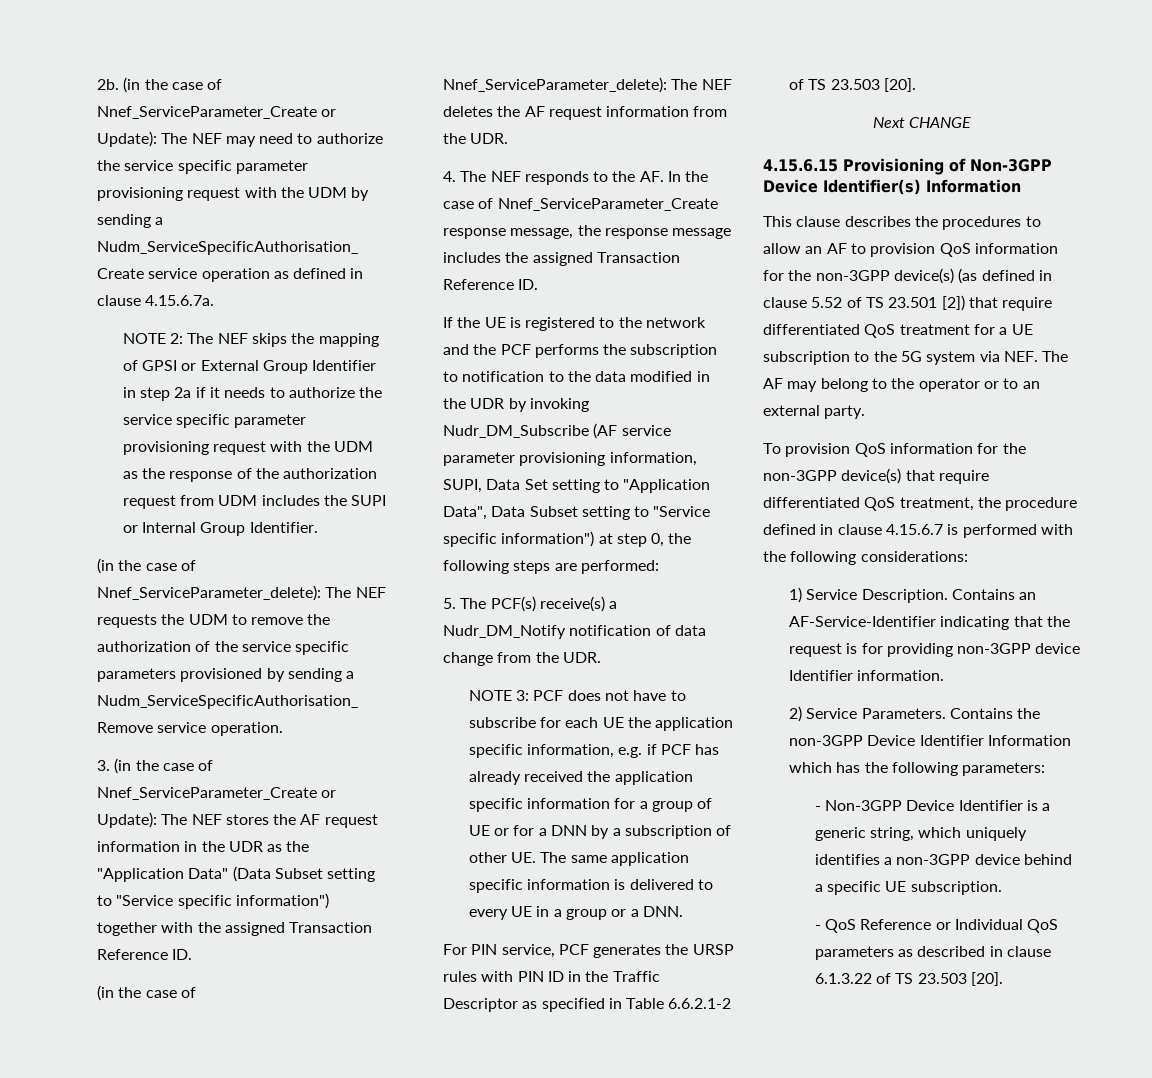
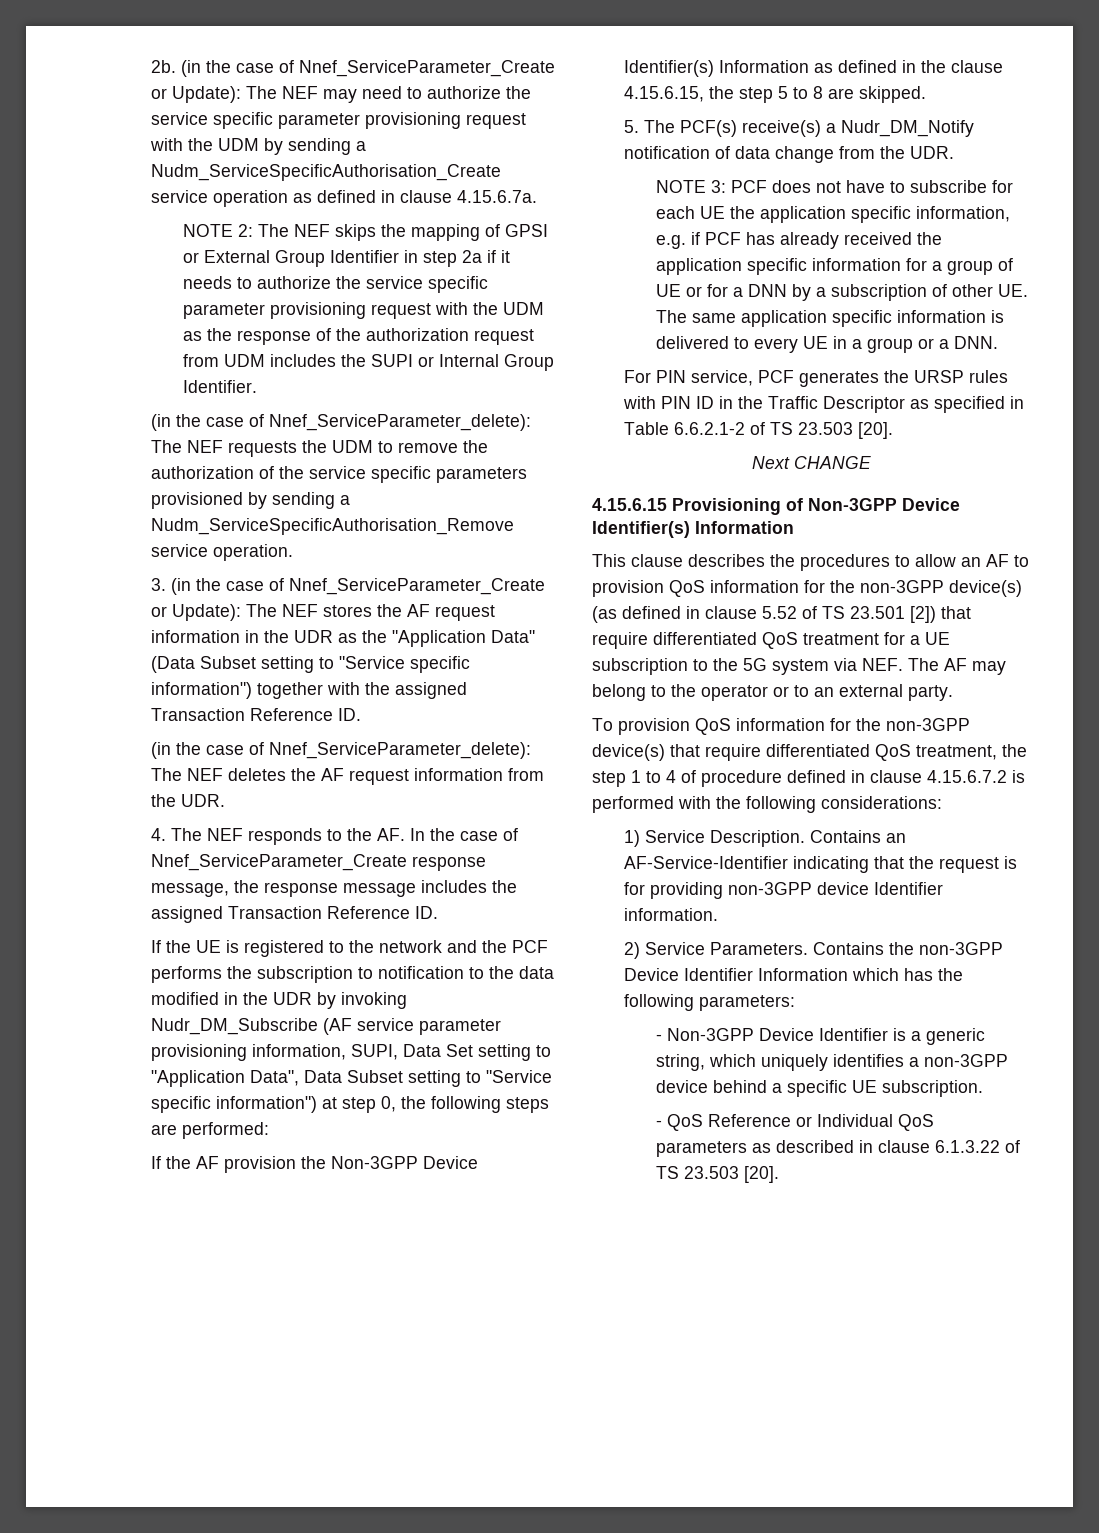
+ If the AF provision the Non-3GPP Device Identifier(s) Information as defined in the clause 4.15.6.15, the step 5 to 8 are skipped.
- To provision QoS information for the non-3GPP device(s) that require differentiated QoS treatment, the procedure defined in clause 4.15.6.7 is performed with the following considerations:
+ To provision QoS information for the non-3GPP device(s) that require differentiated QoS treatment, the step 1 to 4 of procedure defined in clause 4.15.6.7.2 is performed with the following considerations:

